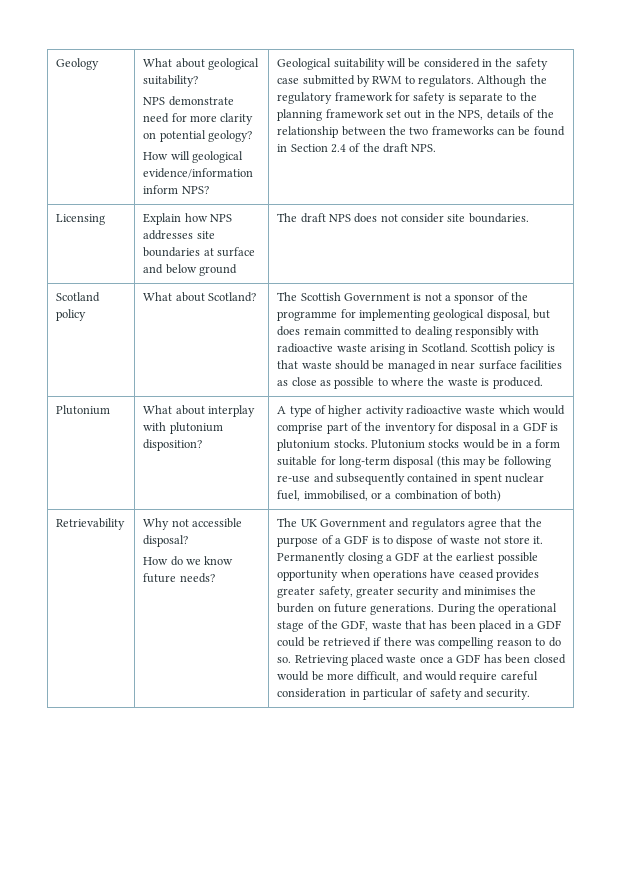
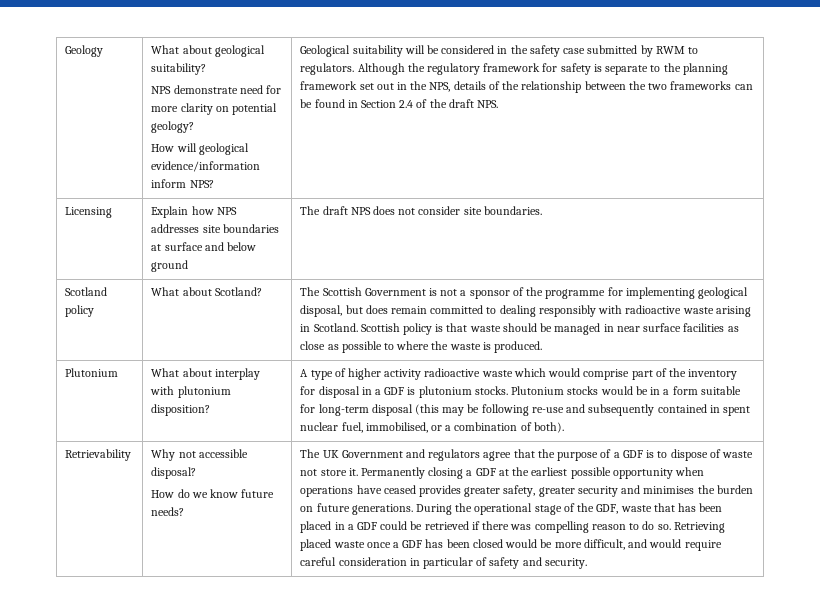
- Plutonium stocks would be in a form suitable for long-term disposal (this may be following re-use and subsequently contained in spent nuclear fuel, immobilised, or a combination of both)
+ Plutonium stocks would be in a form suitable for long-term disposal (this may be following re-use and subsequently contained in spent nuclear fuel, immobilised, or a combination of both).

